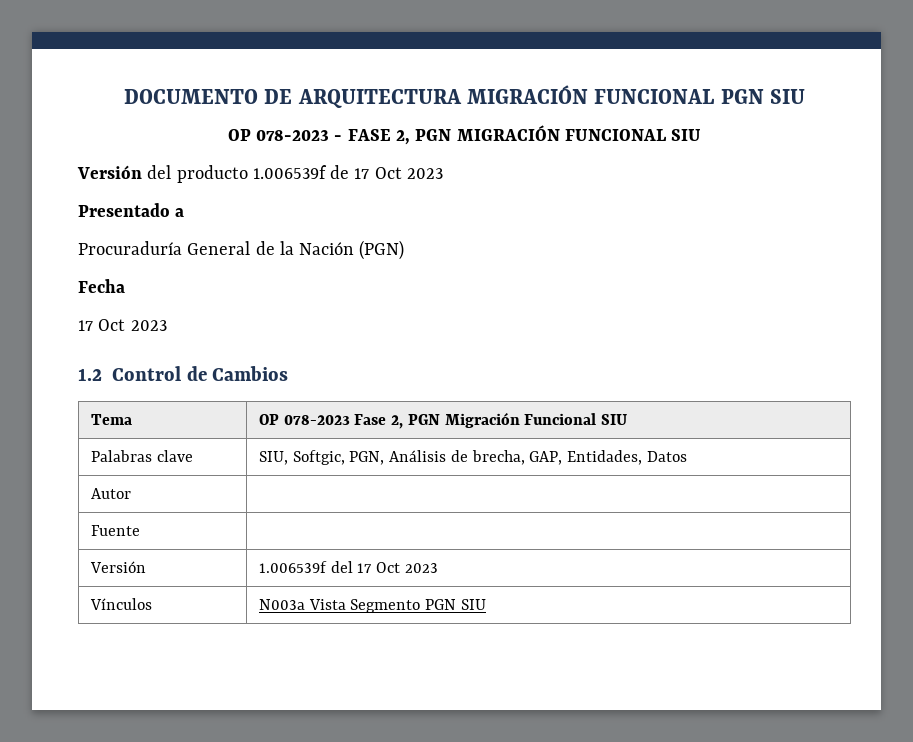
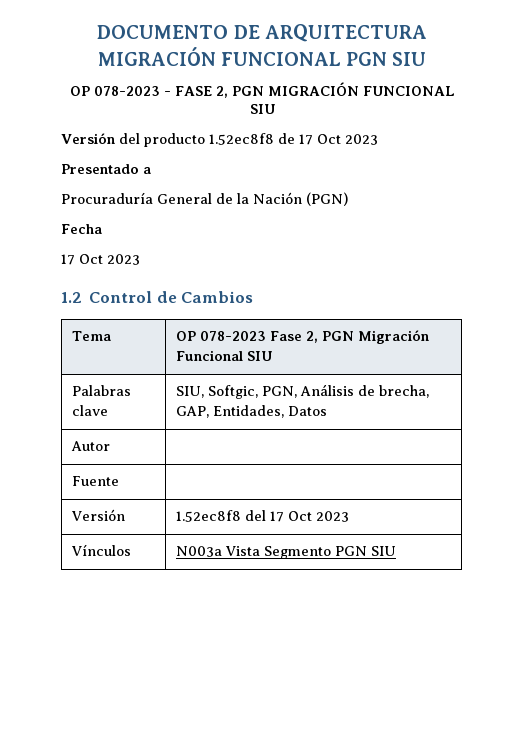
- Versión del producto 1.006539f de 17 Oct 2023
+ Versión del producto 1.52ec8f8 de 17 Oct 2023
- Versión | 1.006539f del 17 Oct 2023
+ Versión | 1.52ec8f8 del 17 Oct 2023

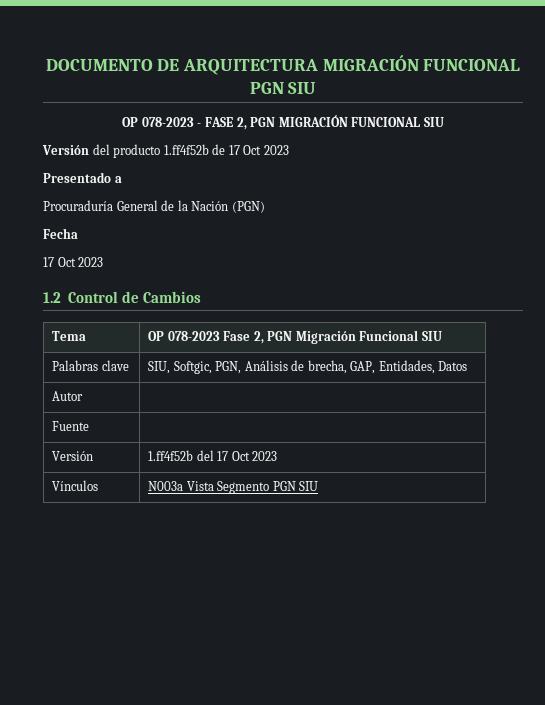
- Versión del producto 1.52ec8f8 de 17 Oct 2023
+ Versión del producto 1.ff4f52b de 17 Oct 2023
- Versión | 1.52ec8f8 del 17 Oct 2023
+ Versión | 1.ff4f52b del 17 Oct 2023

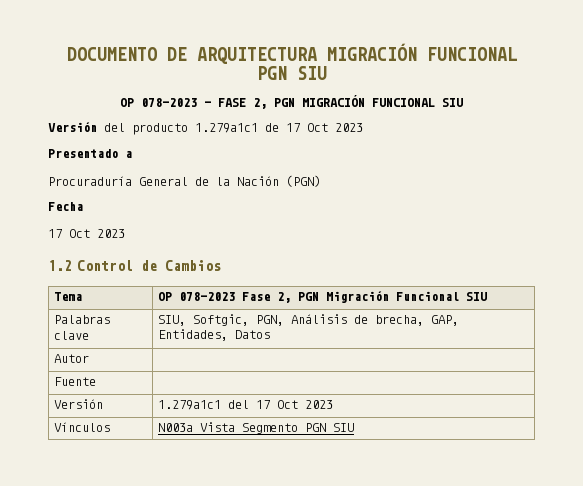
- Versión del producto 1.ff4f52b de 17 Oct 2023
+ Versión del producto 1.279a1c1 de 17 Oct 2023
- Versión | 1.ff4f52b del 17 Oct 2023
+ Versión | 1.279a1c1 del 17 Oct 2023

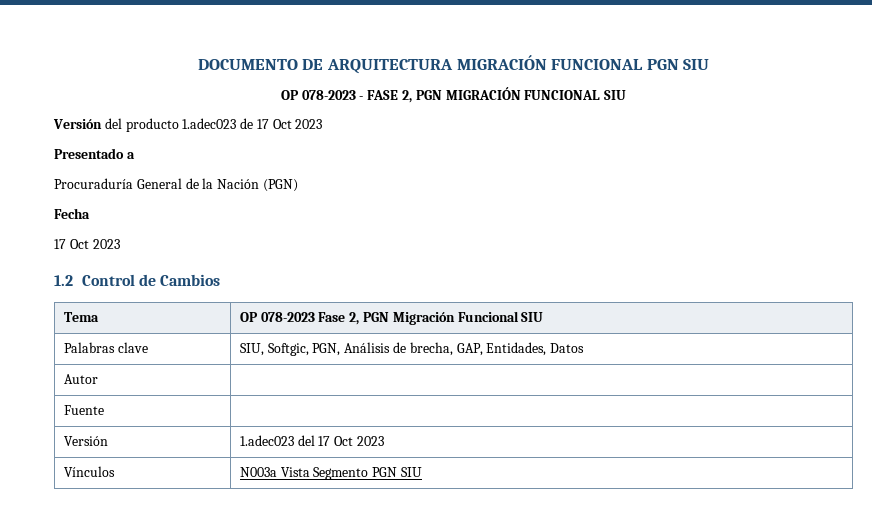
- Versión del producto 1.279a1c1 de 17 Oct 2023
+ Versión del producto 1.adec023 de 17 Oct 2023
- Versión | 1.279a1c1 del 17 Oct 2023
+ Versión | 1.adec023 del 17 Oct 2023

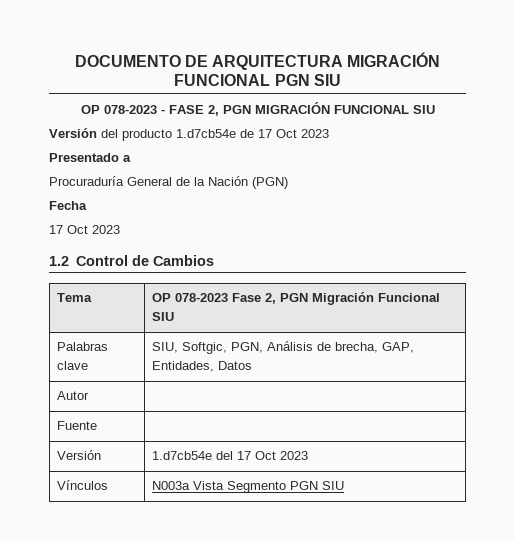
- Versión del producto 1.adec023 de 17 Oct 2023
+ Versión del producto 1.d7cb54e de 17 Oct 2023
- Versión | 1.adec023 del 17 Oct 2023
+ Versión | 1.d7cb54e del 17 Oct 2023

